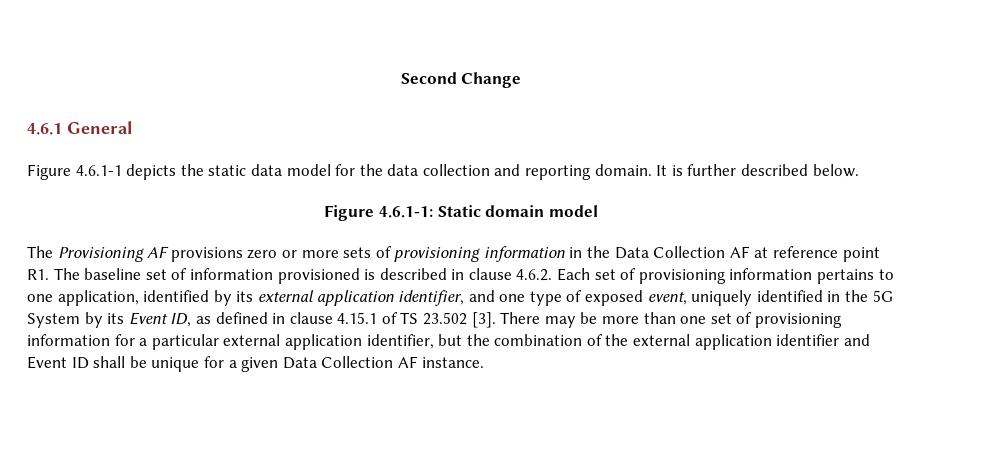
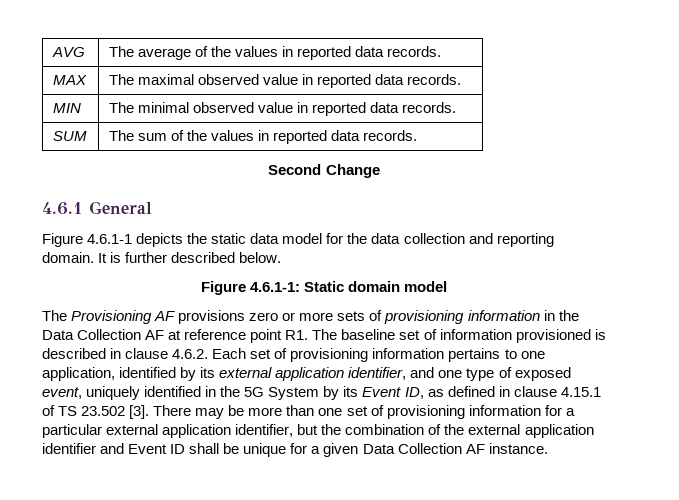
+ AVG | The average of the values in reported data records.
+ MAX | The maximal observed value in reported data records.
+ MIN | The minimal observed value in reported data records.
+ SUM | The sum of the values in reported data records.

